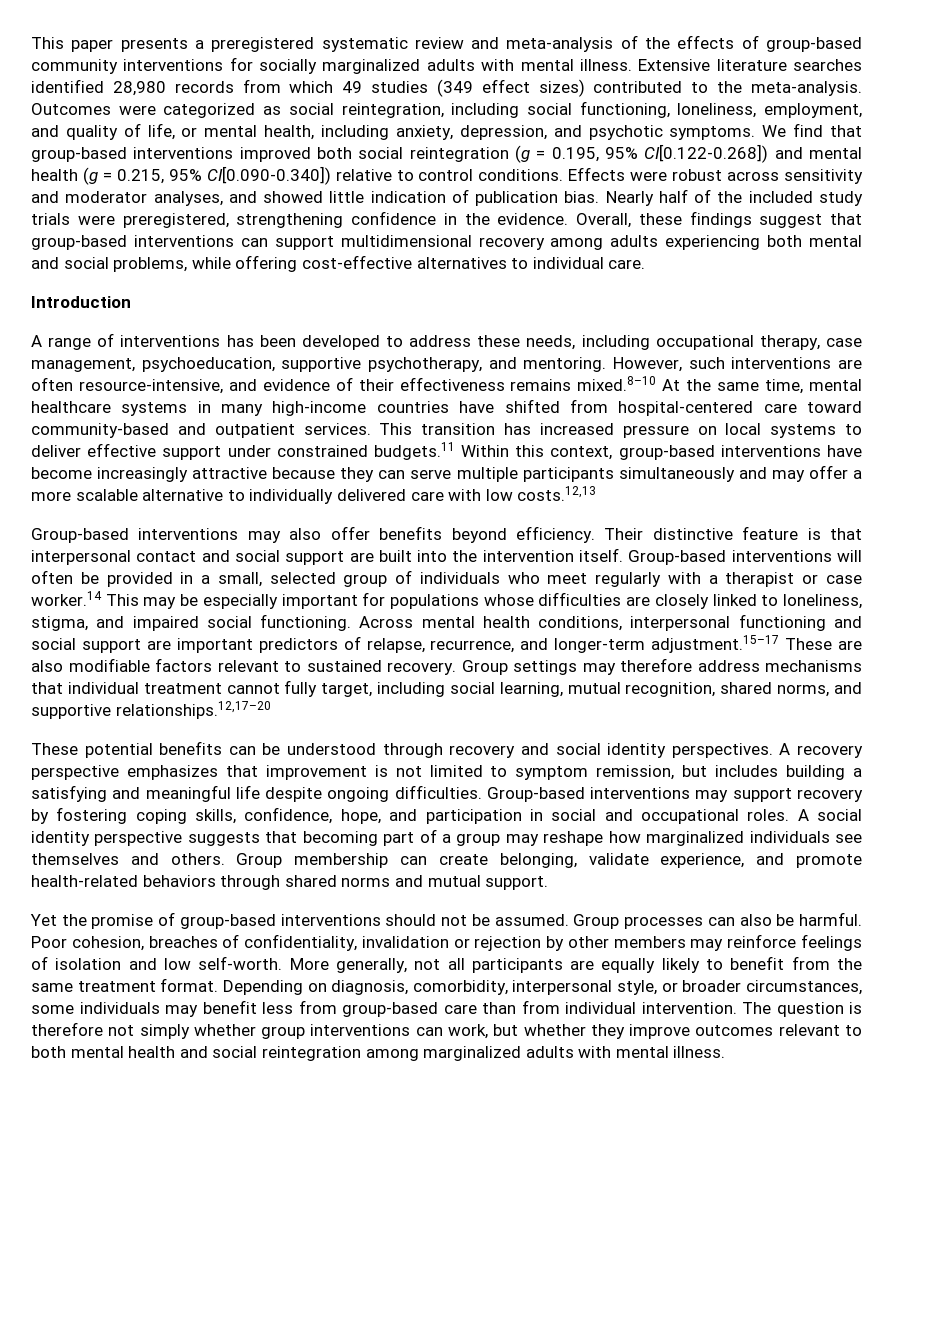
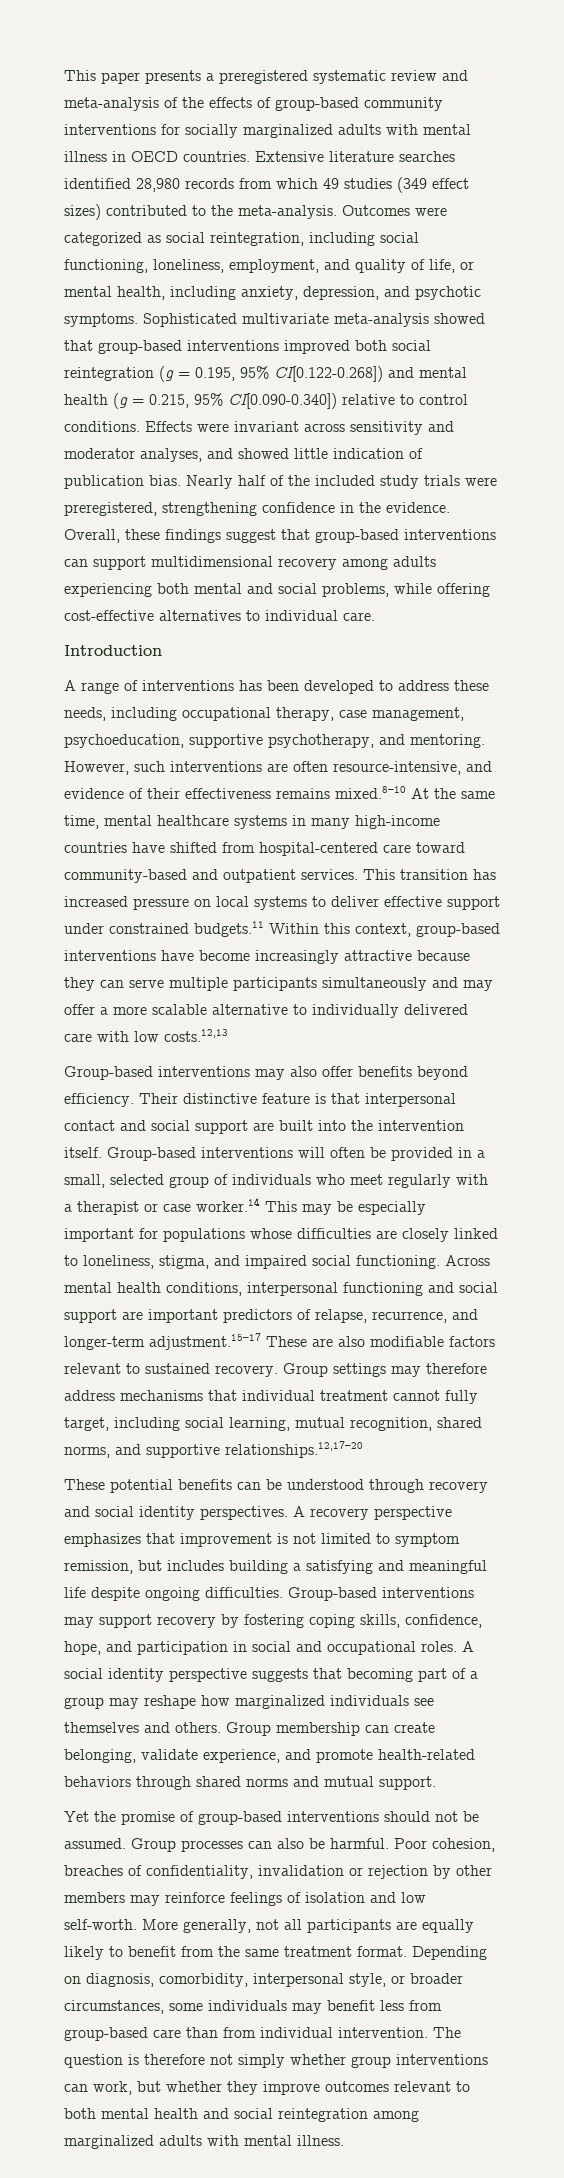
- This paper presents a preregistered systematic review and meta-analysis of the effects of group-based community interventions for socially marginalized adults with mental illness.
+ This paper presents a preregistered systematic review and meta-analysis of the effects of group-based community interventions for socially marginalized adults with mental illness in OECD countries.
- We find that group-based interventions improved both social reintegration (g = 0.195, 95% CI[0.122-0.268]) and mental health (g = 0.215, 95% CI[0.090-0.340]) relative to control conditions.
+ Sophisticated multivariate meta-analysis showed that group-based interventions improved both social reintegration (g = 0.195, 95% CI[0.122-0.268]) and mental health (g = 0.215, 95% CI[0.090-0.340]) relative to control conditions.
- Effects were robust across sensitivity and moderator analyses, and showed little indication of publication bias.
+ Effects were invariant across sensitivity and moderator analyses, and showed little indication of publication bias.

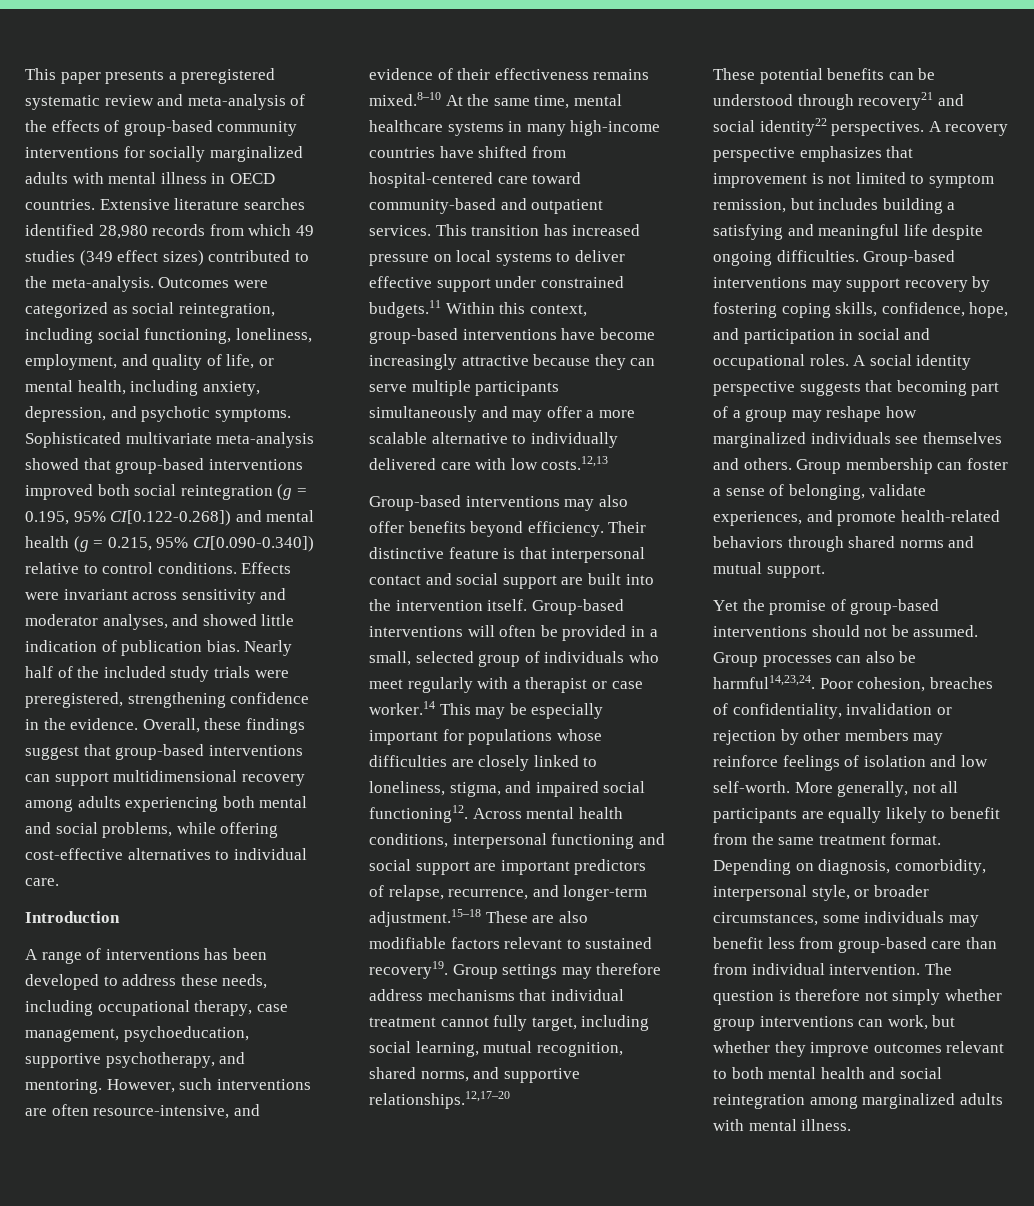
- Group-based interventions will often be provided in a small, selected group of individuals who meet regularly with a therapist or case worker.14 This may be especially important for populations whose difficulties are closely linked to loneliness, stigma, and impaired social functioning.
+ Group-based interventions will often be provided in a small, selected group of individuals who meet regularly with a therapist or case worker.14 This may be especially important for populations whose difficulties are closely linked to loneliness, stigma, and impaired social functioning12.
- Across mental health conditions, interpersonal functioning and social support are important predictors of relapse, recurrence, and longer-term adjustment.15–17 These are also modifiable factors relevant to sustained recovery.
+ Across mental health conditions, interpersonal functioning and social support are important predictors of relapse, recurrence, and longer-term adjustment.15–18 These are also modifiable factors relevant to sustained recovery19.
- These potential benefits can be understood through recovery and social identity perspectives.
+ These potential benefits can be understood through recovery21 and social identity22 perspectives.
- Group membership can create belonging, validate experience, and promote health-related behaviors through shared norms and mutual support.
+ Group membership can foster a sense of belonging, validate experiences, and promote health-related behaviors through shared norms and mutual support.
- Group processes can also be harmful.
+ Group processes can also be harmful14,23,24.

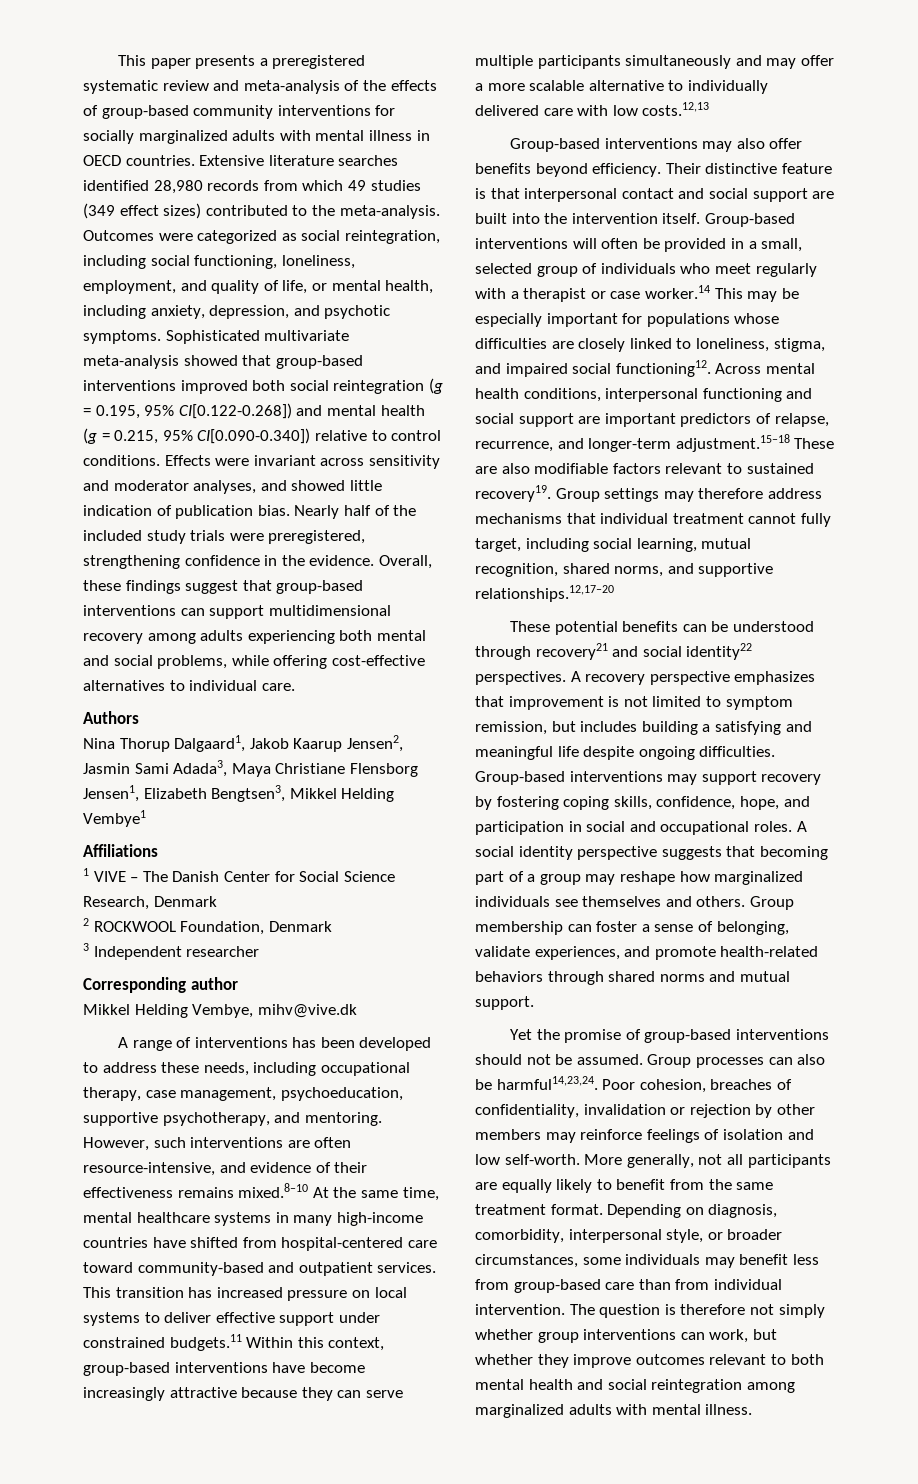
- Introduction
+ Authors
+ Nina Thorup Dalgaard1, Jakob Kaarup Jensen2, Jasmin Sami Adada3, Maya Christiane Flensborg Jensen1, Elizabeth Bengtsen3, Mikkel Helding Vembye1
+ Affiliations
+ 1 VIVE – The Danish Center for Social Science Research, Denmark
+ 2 ROCKWOOL Foundation, Denmark
+ 3 Independent researcher
+ Corresponding author
+ Mikkel Helding Vembye, mihv@vive.dk

